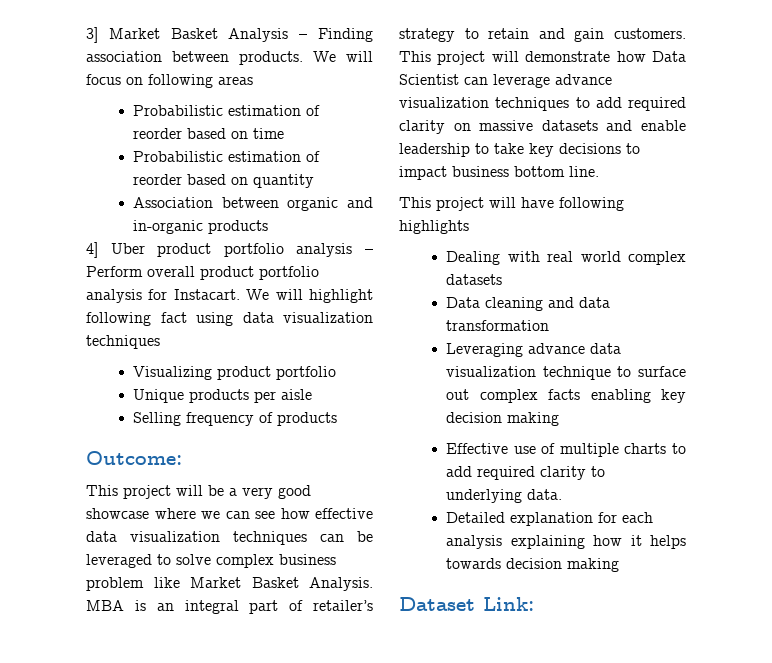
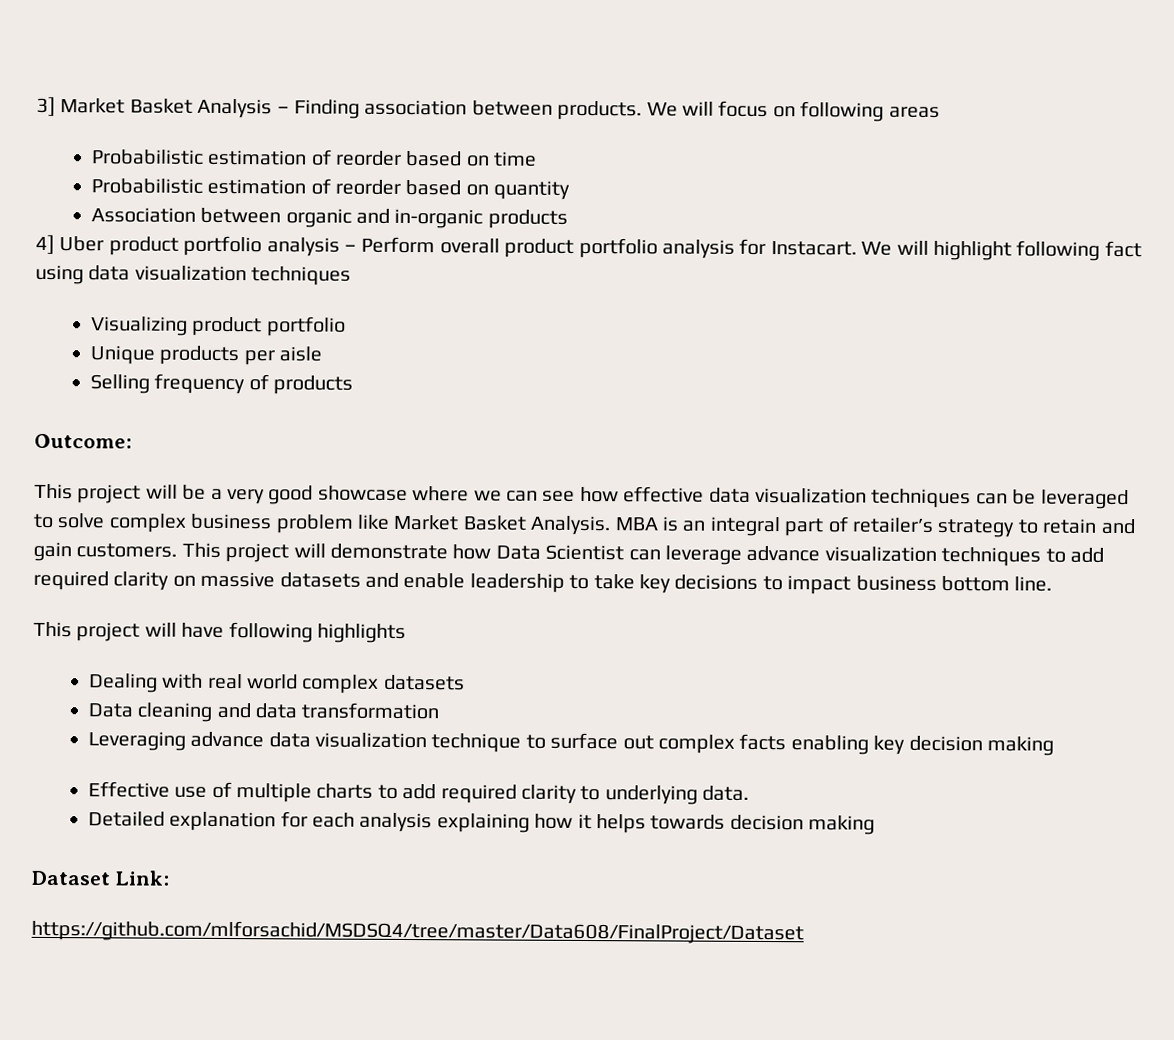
+ https://github.com/mlforsachid/MSDSQ4/tree/master/Data608/FinalProject/Dataset

